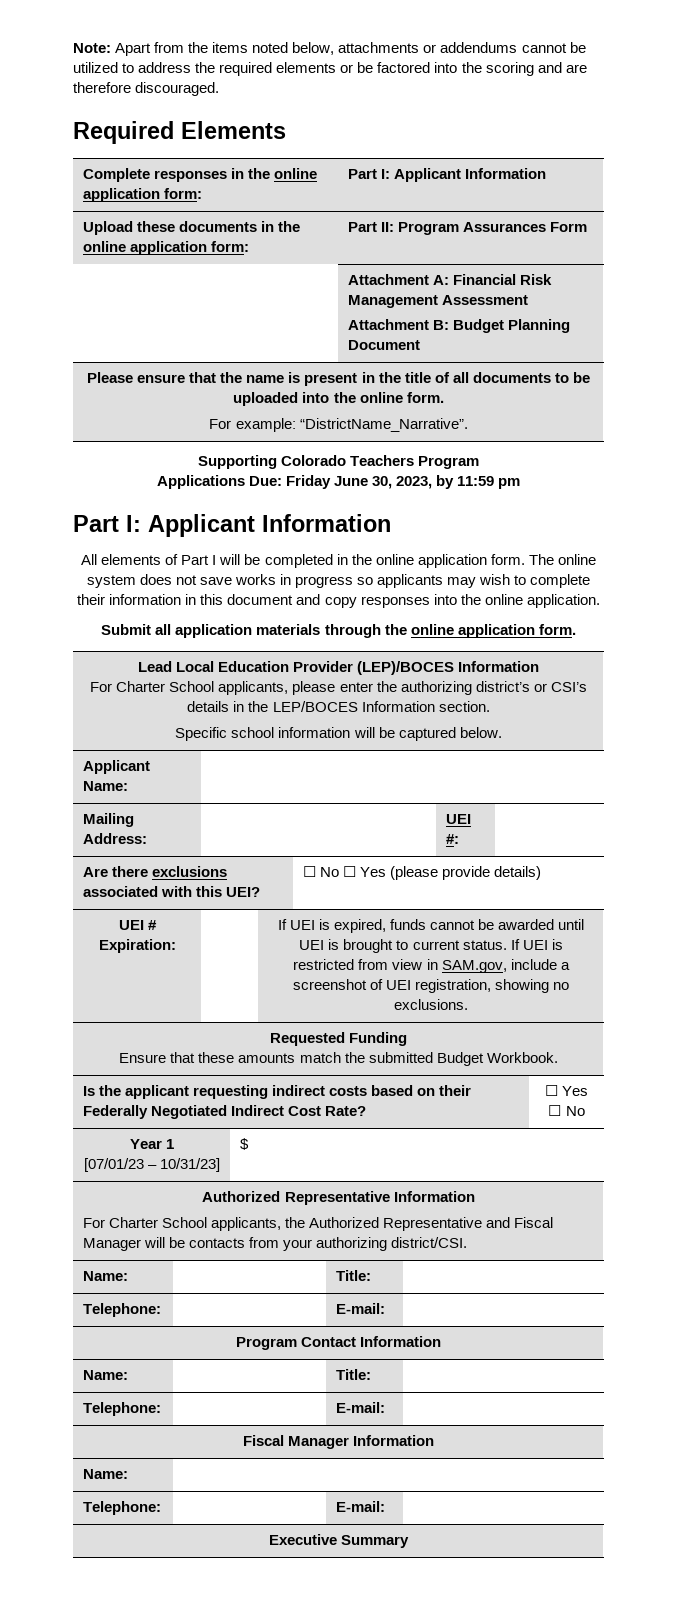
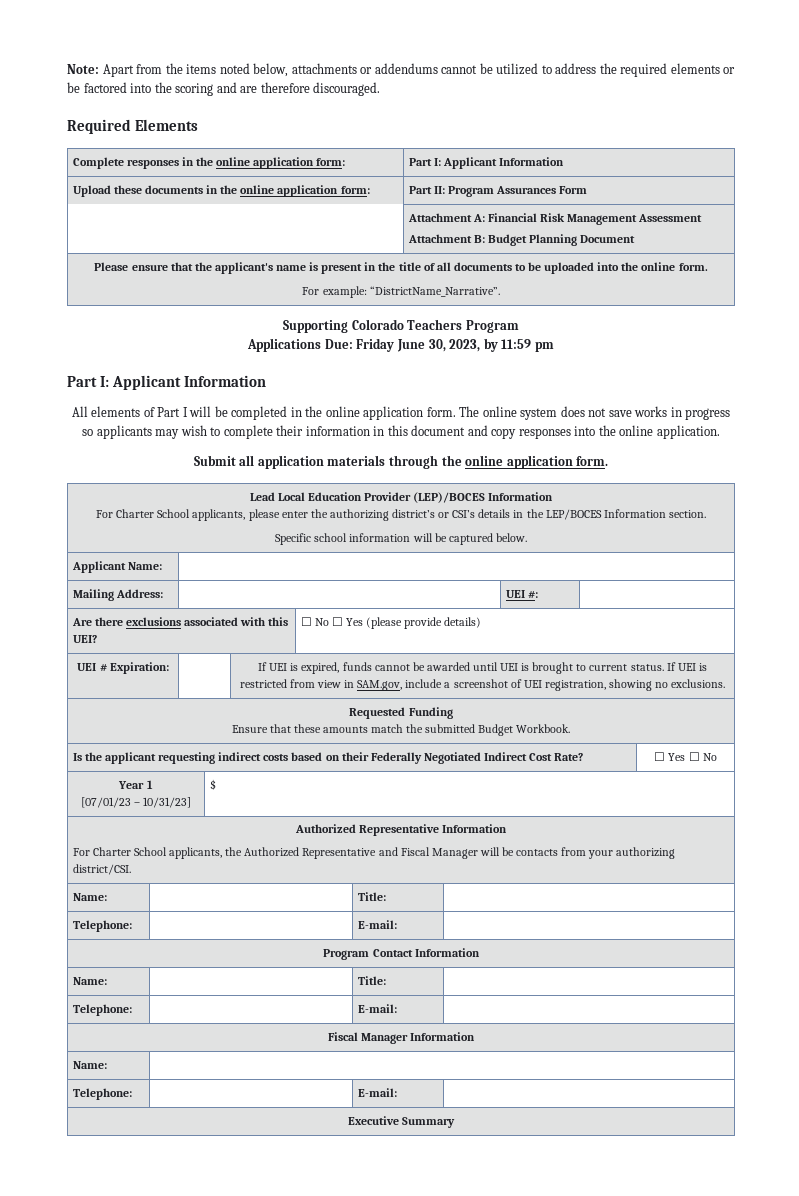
- Please ensure that the name is present in the title of all documents to be uploaded into the online form.
+ Please ensure that the applicant's name is present in the title of all documents to be uploaded into the online form.

